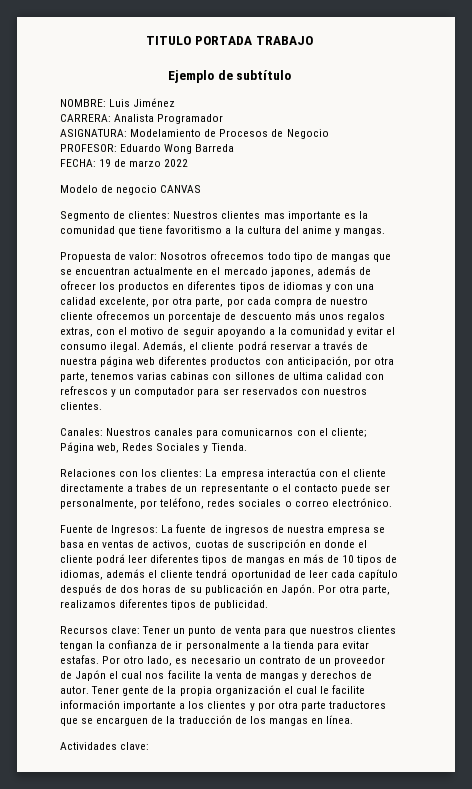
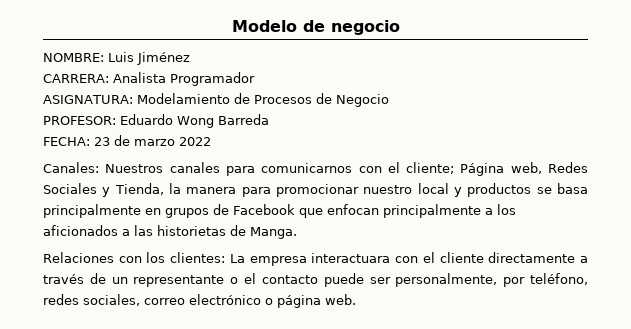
- TITULO PORTADA TRABAJO
- Ejemplo de subtítulo
+ Modelo de negocio
- FECHA: 19 de marzo 2022
+ FECHA: 23 de marzo 2022
- Modelo de negocio CANVAS
- Segmento de clientes: Nuestros clientes mas importante es la comunidad que tiene favoritismo a la cultura del anime y mangas.
- Propuesta de valor: Nosotros ofrecemos todo tipo de mangas que se encuentran actualmente en el mercado japones, además de ofrecer los productos en diferentes tipos de idiomas y con una calidad excelente, por otra parte, por cada compra de nuestro cliente ofrecemos un porcentaje de descuento más unos regalos extras, con el motivo de seguir apoyando a la comunidad y evitar el consumo ilegal. Además, el cliente podrá reservar a través de nuestra página web diferentes productos con anticipación, por otra parte, tenemos varias cabinas con sillones de ultima calidad con refrescos y un computador para ser reservados con nuestros clientes.
- Canales: Nuestros canales para comunicarnos con el cliente; Página web, Redes Sociales y Tienda.
+ Canales: Nuestros canales para comunicarnos con el cliente; Página web, Redes Sociales y Tienda, la manera para promocionar nuestro local y productos se basa principalmente en grupos de Facebook que enfocan principalmente a los aficionados a las historietas de Manga.
- Relaciones con los clientes: La empresa interactúa con el cliente directamente a trabes de un representante o el contacto puede ser personalmente, por teléfono, redes sociales o correo electrónico.
- Fuente de Ingresos: La fuente de ingresos de nuestra empresa se basa en ventas de activos, cuotas de suscripción en donde el cliente podrá leer diferentes tipos de mangas en más de 10 tipos de idiomas, además el cliente tendrá oportunidad de leer cada capítulo después de dos horas de su publicación en Japón. Por otra parte, realizamos diferentes tipos de publicidad.
- Recursos clave: Tener un punto de venta para que nuestros clientes tengan la confianza de ir personalmente a la tienda para evitar estafas. Por otro lado, es necesario un contrato de un proveedor de Japón el cual nos facilite la venta de mangas y derechos de autor. Tener gente de la propia organización el cual le facilite información importante a los clientes y por otra parte traductores que se encarguen de la traducción de los mangas en línea.
- Actividades clave:
+ Relaciones con los clientes: La empresa interactuara con el cliente directamente a través de un representante o el contacto puede ser personalmente, por teléfono, redes sociales, correo electrónico o página web.

